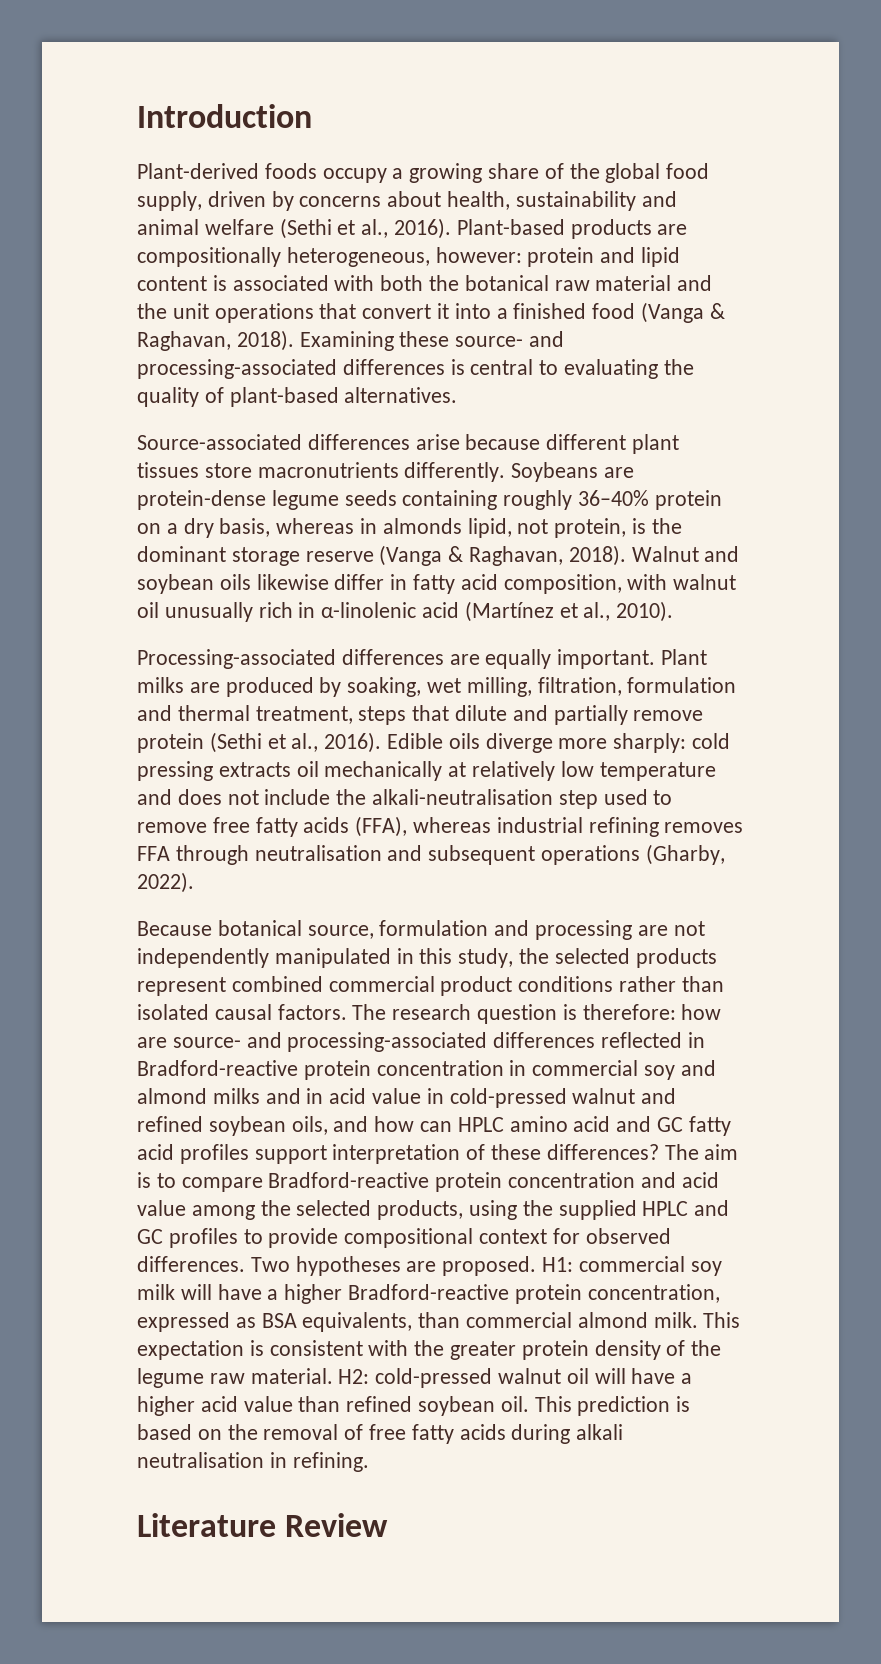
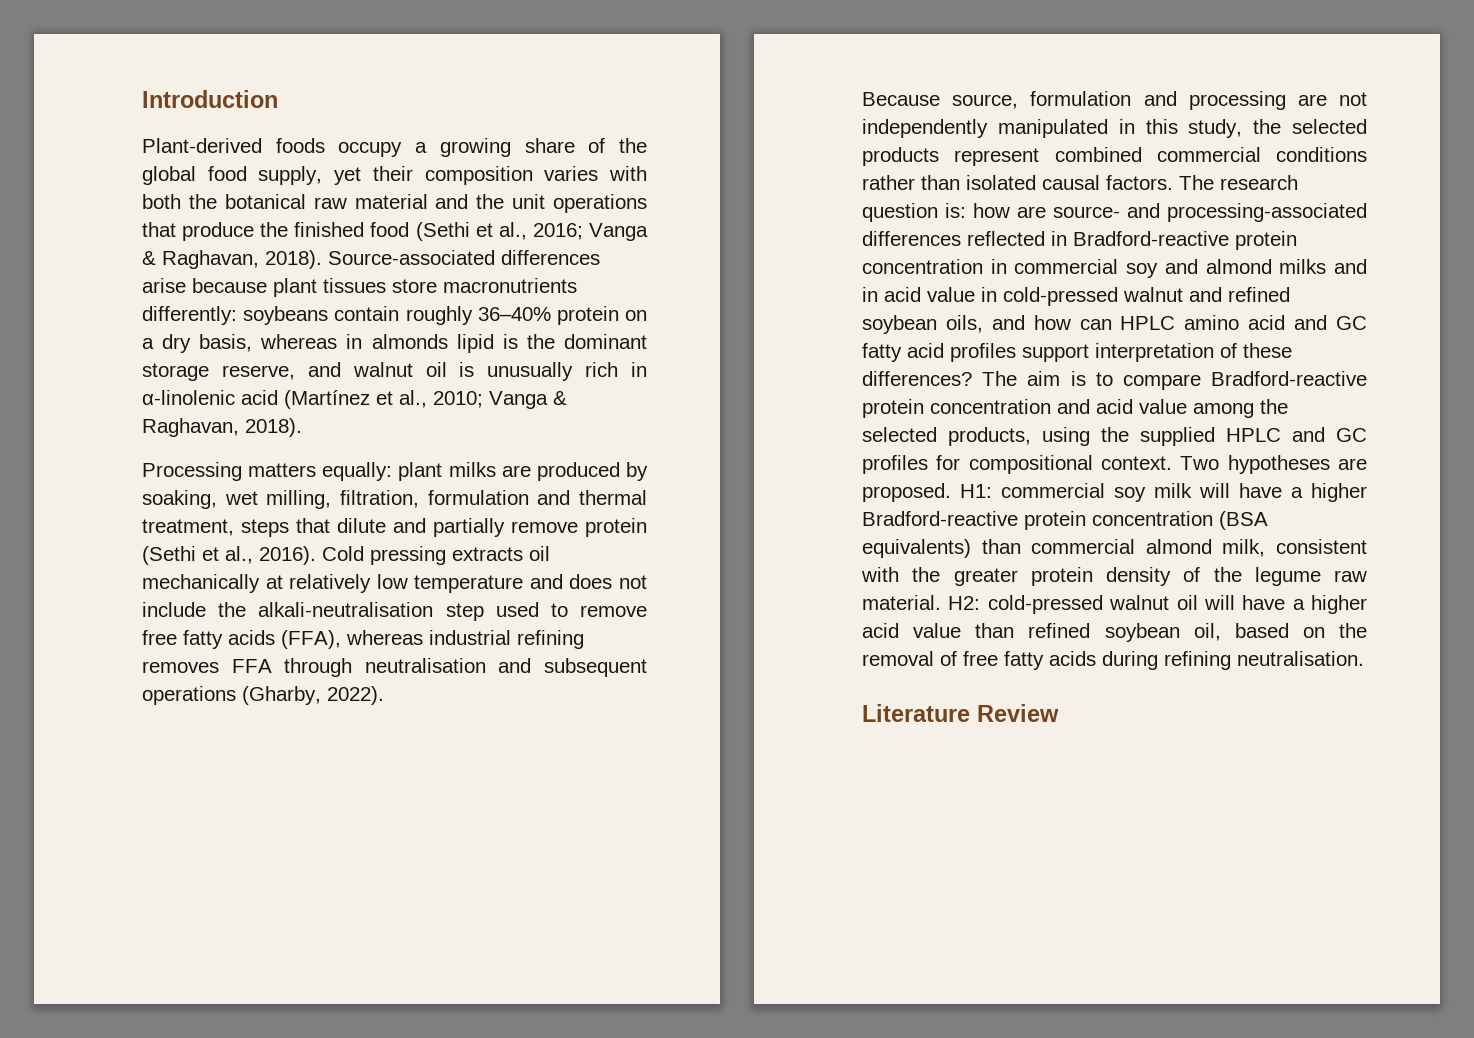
- Plant-derived foods occupy a growing share of the global food supply, driven by concerns about health, sustainability and animal welfare (Sethi et al., 2016). Plant-based products are compositionally heterogeneous, however: protein and lipid content is associated with both the botanical raw material and the unit operations that convert it into a finished food (Vanga & Raghavan, 2018). Examining these source- and processing-associated differences is central to evaluating the quality of plant-based alternatives.
- Source-associated differences arise because different plant tissues store macronutrients differently. Soybeans are protein-dense legume seeds containing roughly 36–40% protein on a dry basis, whereas in almonds lipid, not protein, is the dominant storage reserve (Vanga & Raghavan, 2018). Walnut and soybean oils likewise differ in fatty acid composition, with walnut oil unusually rich in α-linolenic acid (Martínez et al., 2010).
- Processing-associated differences are equally important. Plant milks are produced by soaking, wet milling, filtration, formulation and thermal treatment, steps that dilute and partially remove protein (Sethi et al., 2016).
+ Plant-derived foods occupy a growing share of the global food supply, yet their composition varies with both the botanical raw material and the unit operations that produce the finished food (Sethi et al., 2016; Vanga & Raghavan, 2018). Source-associated differences arise because plant tissues store macronutrients differently: soybeans contain roughly 36–40% protein on a dry basis, whereas in almonds lipid is the dominant storage reserve, and walnut oil is unusually rich in α-linolenic acid (Martínez et al., 2010; Vanga & Raghavan, 2018).
+ Processing matters equally: plant milks are produced by soaking, wet milling, filtration, formulation and thermal treatment, steps that dilute and partially remove protein (Sethi et al., 2016).
- Edible oils diverge more sharply: cold pressing extracts oil mechanically at relatively low temperature and does not include the alkali-neutralisation step used to remove free fatty acids (FFA), whereas industrial refining removes FFA through neutralisation and subsequent operations (Gharby, 2022).
+ Cold pressing extracts oil mechanically at relatively low temperature and does not include the alkali-neutralisation step used to remove free fatty acids (FFA), whereas industrial refining removes FFA through neutralisation and subsequent operations (Gharby, 2022).
- Because botanical source, formulation and processing are not independently manipulated in this study, the selected products represent combined commercial product conditions rather than isolated causal factors.
+ Because source, formulation and processing are not independently manipulated in this study, the selected products represent combined commercial conditions rather than isolated causal factors.
- The research question is therefore: how are source- and processing-associated differences reflected in Bradford-reactive protein concentration in commercial soy and almond milks and in acid value in cold-pressed walnut and refined soybean oils, and how can HPLC amino acid and GC fatty acid profiles support interpretation of these differences?
+ The research question is: how are source- and processing-associated differences reflected in Bradford-reactive protein concentration in commercial soy and almond milks and in acid value in cold-pressed walnut and refined soybean oils, and how can HPLC amino acid and GC fatty acid profiles support interpretation of these differences?
- The aim is to compare Bradford-reactive protein concentration and acid value among the selected products, using the supplied HPLC and GC profiles to provide compositional context for observed differences.
+ The aim is to compare Bradford-reactive protein concentration and acid value among the selected products, using the supplied HPLC and GC profiles for compositional context.
- H1: commercial soy milk will have a higher Bradford-reactive protein concentration, expressed as BSA equivalents, than commercial almond milk. This expectation is consistent with the greater protein density of the legume raw material.
+ H1: commercial soy milk will have a higher Bradford-reactive protein concentration (BSA equivalents) than commercial almond milk, consistent with the greater protein density of the legume raw material.
- H2: cold-pressed walnut oil will have a higher acid value than refined soybean oil. This prediction is based on the removal of free fatty acids during alkali neutralisation in refining.
+ H2: cold-pressed walnut oil will have a higher acid value than refined soybean oil, based on the removal of free fatty acids during refining neutralisation.

